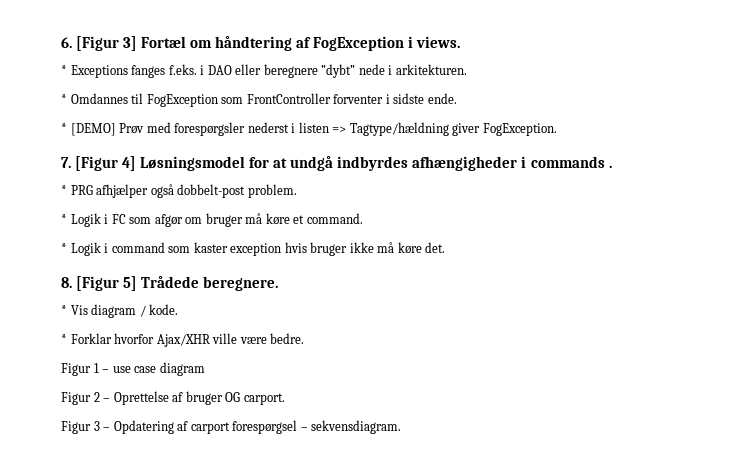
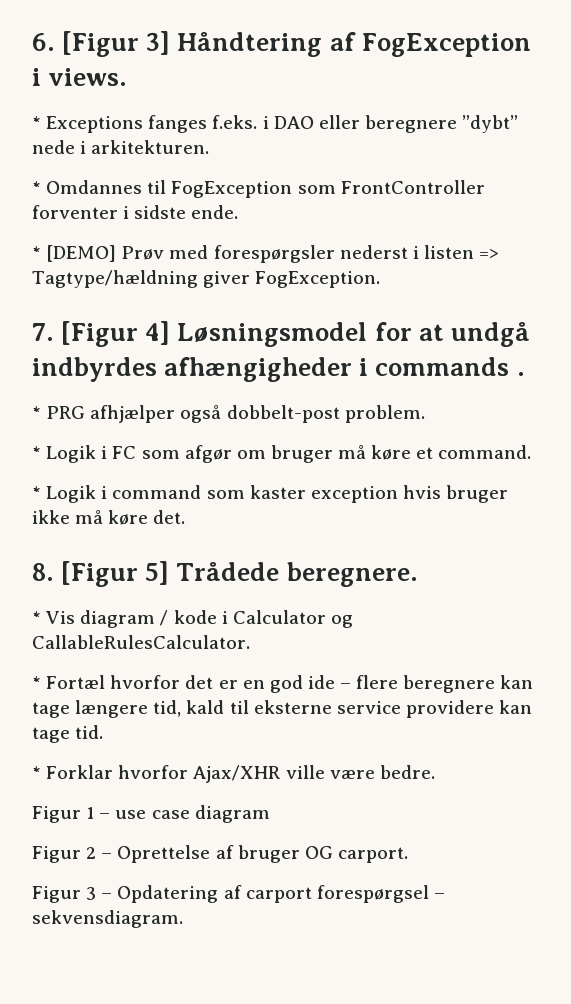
- 6. [Figur 3] Fortæl om håndtering af FogException i views.
+ 6. [Figur 3] Håndtering af FogException i views.
- * Vis diagram / kode.
+ * Vis diagram / kode i Calculator og CallableRulesCalculator.
+ * Fortæl hvorfor det er en god ide – flere beregnere kan tage længere tid, kald til eksterne service providere kan tage tid.

